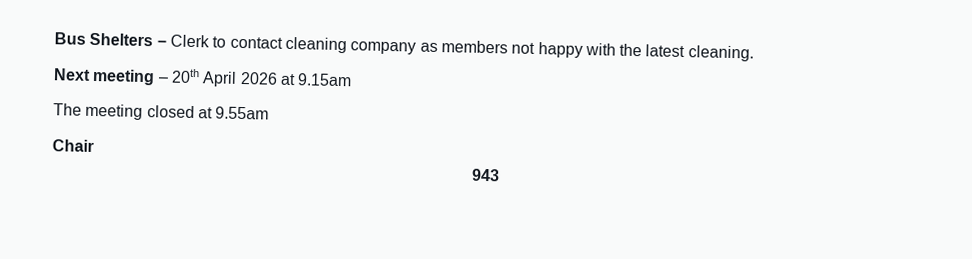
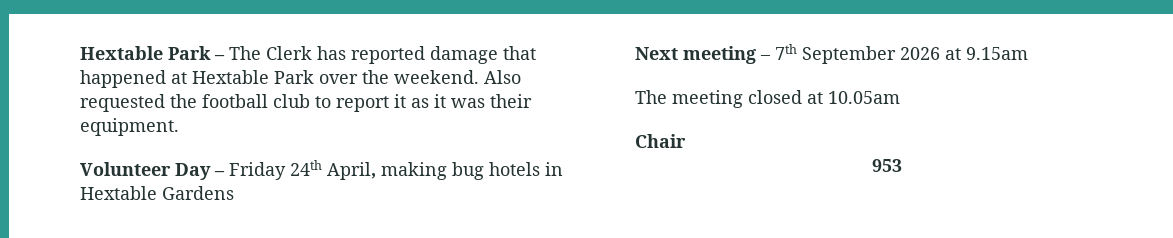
- Bus Shelters – Clerk to contact cleaning company as members not happy with the latest cleaning.
+ Hextable Park – The Clerk has reported damage that happened at Hextable Park over the weekend. Also requested the football club to report it as it was their equipment.
+ Volunteer Day – Friday 24th April, making bug hotels in Hextable Gardens
- Next meeting – 20th April 2026 at 9.15am
+ Next meeting – 7th September 2026 at 9.15am
- The meeting closed at 9.55am
+ The meeting closed at 10.05am
- 943
+ 953

